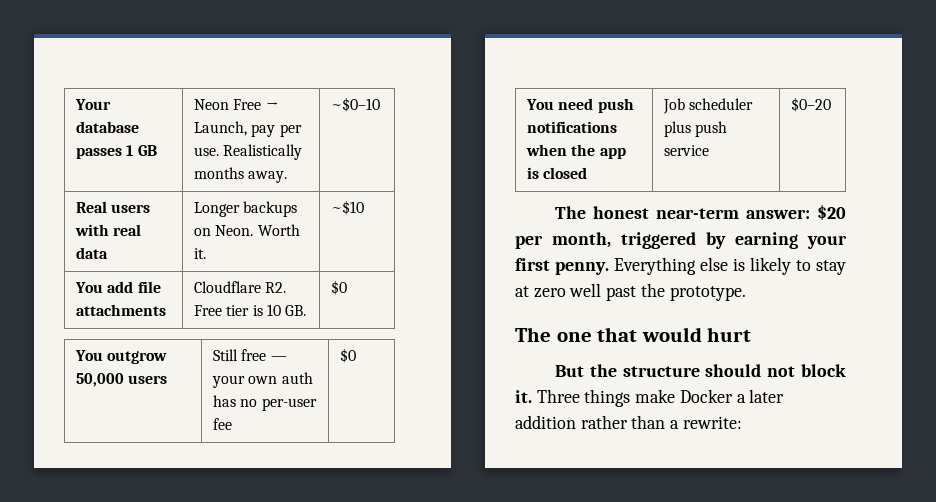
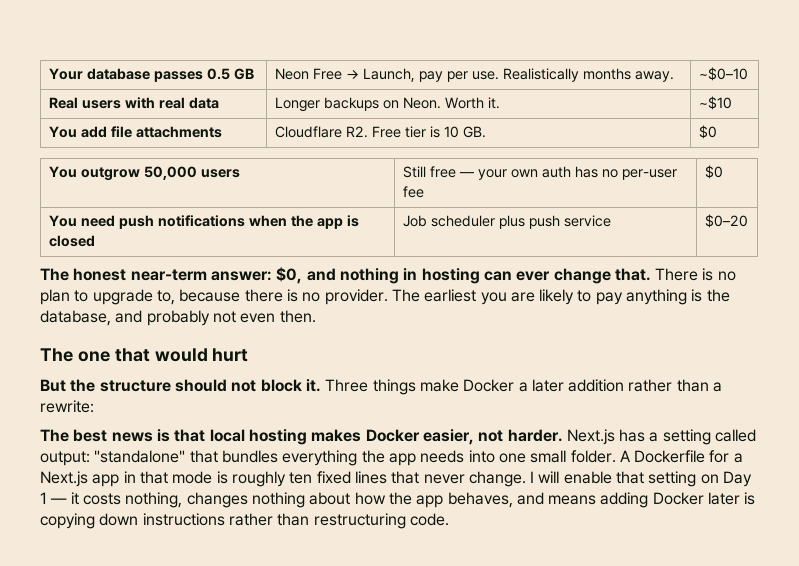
- Your database passes 1 GB | Neon Free → Launch, pay per use. Realistically months away. | ~$0–10
+ Your database passes 0.5 GB | Neon Free → Launch, pay per use. Realistically months away. | ~$0–10
- The honest near-term answer: $20 per month, triggered by earning your first penny. Everything else is likely to stay at zero well past the prototype.
+ The honest near-term answer: $0, and nothing in hosting can ever change that. There is no plan to upgrade to, because there is no provider. The earliest you are likely to pay anything is the database, and probably not even then.
+ The best news is that local hosting makes Docker easier, not harder. Next.js has a setting called output: "standalone" that bundles everything the app needs into one small folder. A Dockerfile for a Next.js app in that mode is roughly ten fixed lines that never change. I will enable that setting on Day 1 — it costs nothing, changes nothing about how the app behaves, and means adding Docker later is copying down instructions rather than restructuring code.

